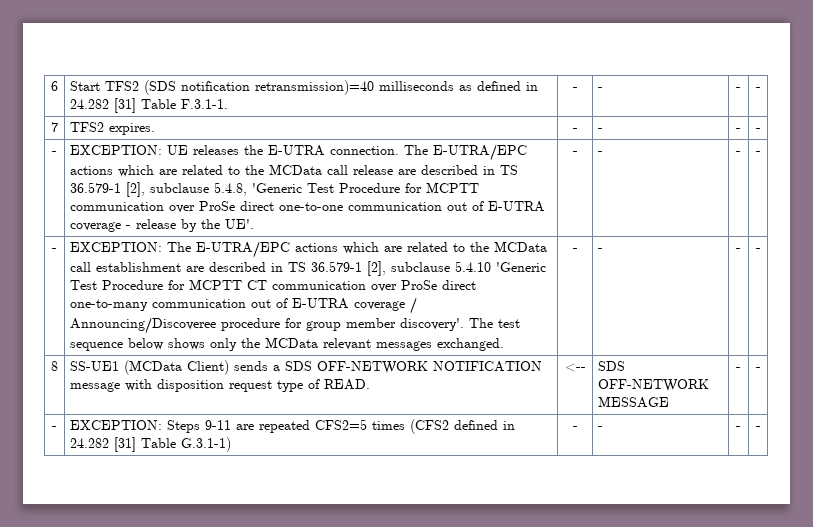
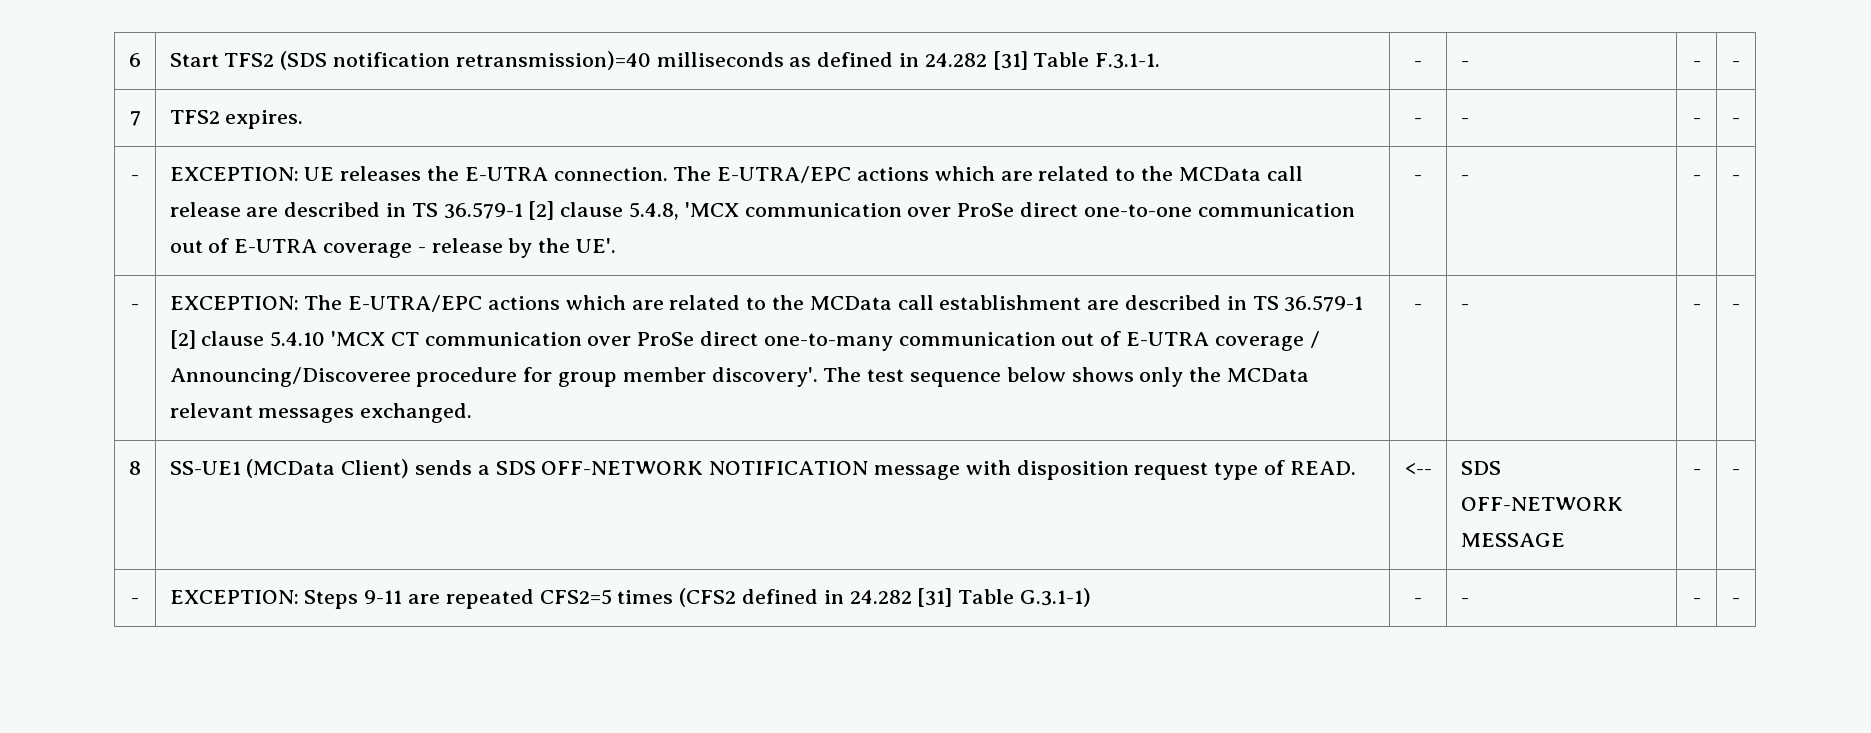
- The E-UTRA/EPC actions which are related to the MCData call release are described in TS 36.579-1 [2], subclause 5.4.8, 'Generic Test Procedure for MCPTT communication over ProSe direct one-to-one communication out of E-UTRA coverage - release by the UE'.
+ The E-UTRA/EPC actions which are related to the MCData call release are described in TS 36.579-1 [2] clause 5.4.8, 'MCX communication over ProSe direct one-to-one communication out of E-UTRA coverage - release by the UE'.
- EXCEPTION: The E-UTRA/EPC actions which are related to the MCData call establishment are described in TS 36.579-1 [2], subclause 5.4.10 'Generic Test Procedure for MCPTT CT communication over ProSe direct one-to-many communication out of E-UTRA coverage / Announcing/Discoveree procedure for group member discovery'.
+ EXCEPTION: The E-UTRA/EPC actions which are related to the MCData call establishment are described in TS 36.579-1 [2] clause 5.4.10 'MCX CT communication over ProSe direct one-to-many communication out of E-UTRA coverage / Announcing/Discoveree procedure for group member discovery'.

